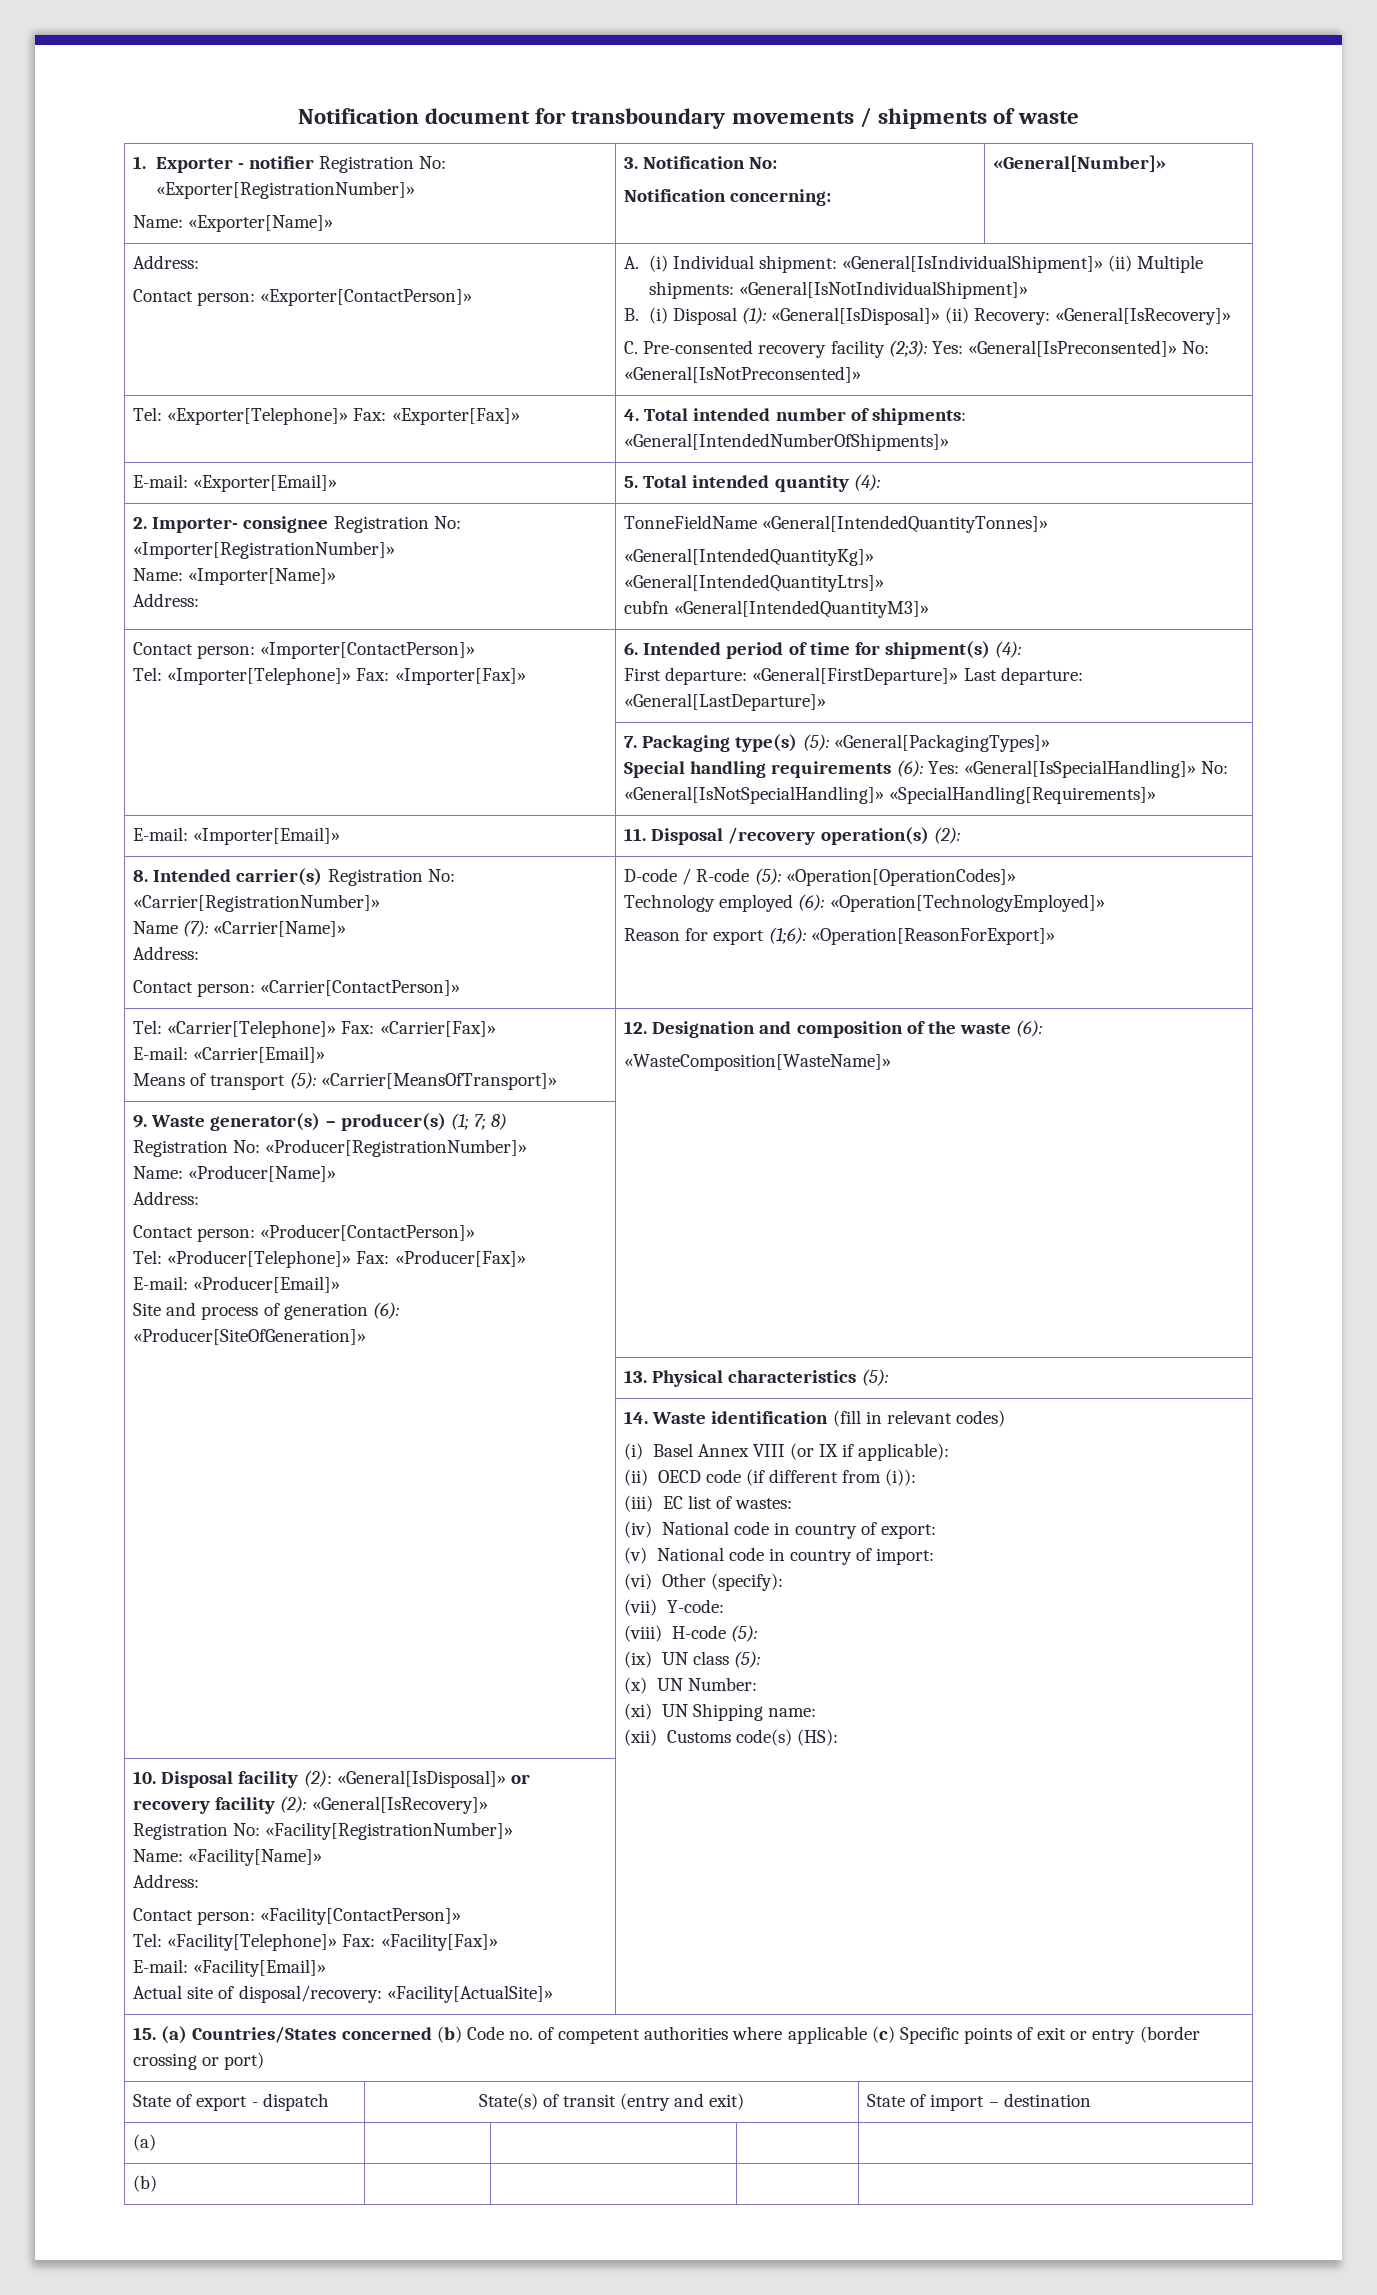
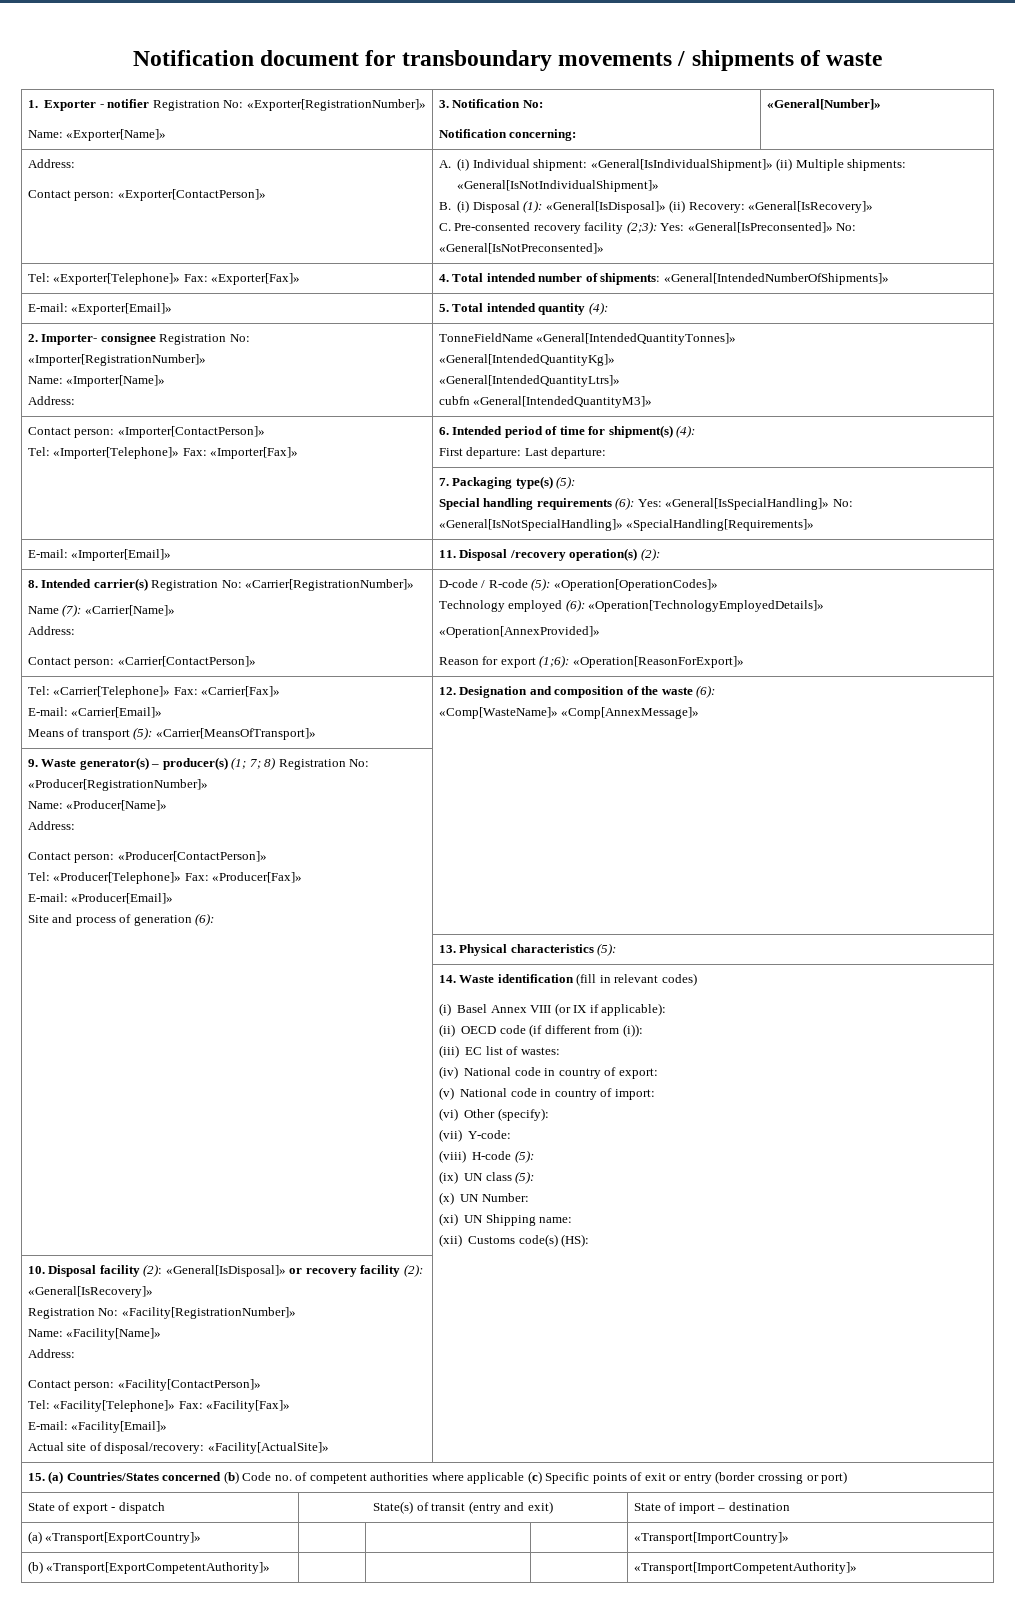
  Contact person: «Importer[ContactPerson]»
  Tel: «Importer[Telephone]» Fax: «Importer[Fax]» | 6. Intended period of time for shipment(s) (4):
- First departure: «General[FirstDeparture]» Last departure: «General[LastDeparture]»
+ First departure: Last departure:
- | 7. Packaging type(s) (5): «General[PackagingTypes]»
+ | 7. Packaging type(s) (5):
  8. Intended carrier(s) Registration No: «Carrier[RegistrationNumber]»
  Name (7): «Carrier[Name]»
  Address:
  Contact person: «Carrier[ContactPerson]» | D-code / R-code (5): «Operation[OperationCodes]»
- Technology employed (6): «Operation[TechnologyEmployed]»
+ Technology employed (6): «Operation[TechnologyEmployedDetails]»
+ «Operation[AnnexProvided]»
  Tel: «Carrier[Telephone]» Fax: «Carrier[Fax]»
  E-mail: «Carrier[Email]»
  Means of transport (5): «Carrier[MeansOfTransport]» | 12. Designation and composition of the waste (6):
- «WasteComposition[WasteName]»
+ «Comp[WasteName]» «Comp[AnnexMessage]»
  9. Waste generator(s) – producer(s) (1; 7; 8) Registration No: «Producer[RegistrationNumber]»
  Name: «Producer[Name]»
  Address:
  Contact person: «Producer[ContactPerson]»
  Tel: «Producer[Telephone]» Fax: «Producer[Fax]»
  E-mail: «Producer[Email]»
- Site and process of generation (6): «Producer[SiteOfGeneration]» |
+ Site and process of generation (6): |
- (a) | | | |
- (b) | | | |
+ (a) «Transport[ExportCountry]» | | | | «Transport[ImportCountry]»
+ (b) «Transport[ExportCompetentAuthority]» | | | | «Transport[ImportCompetentAuthority]»

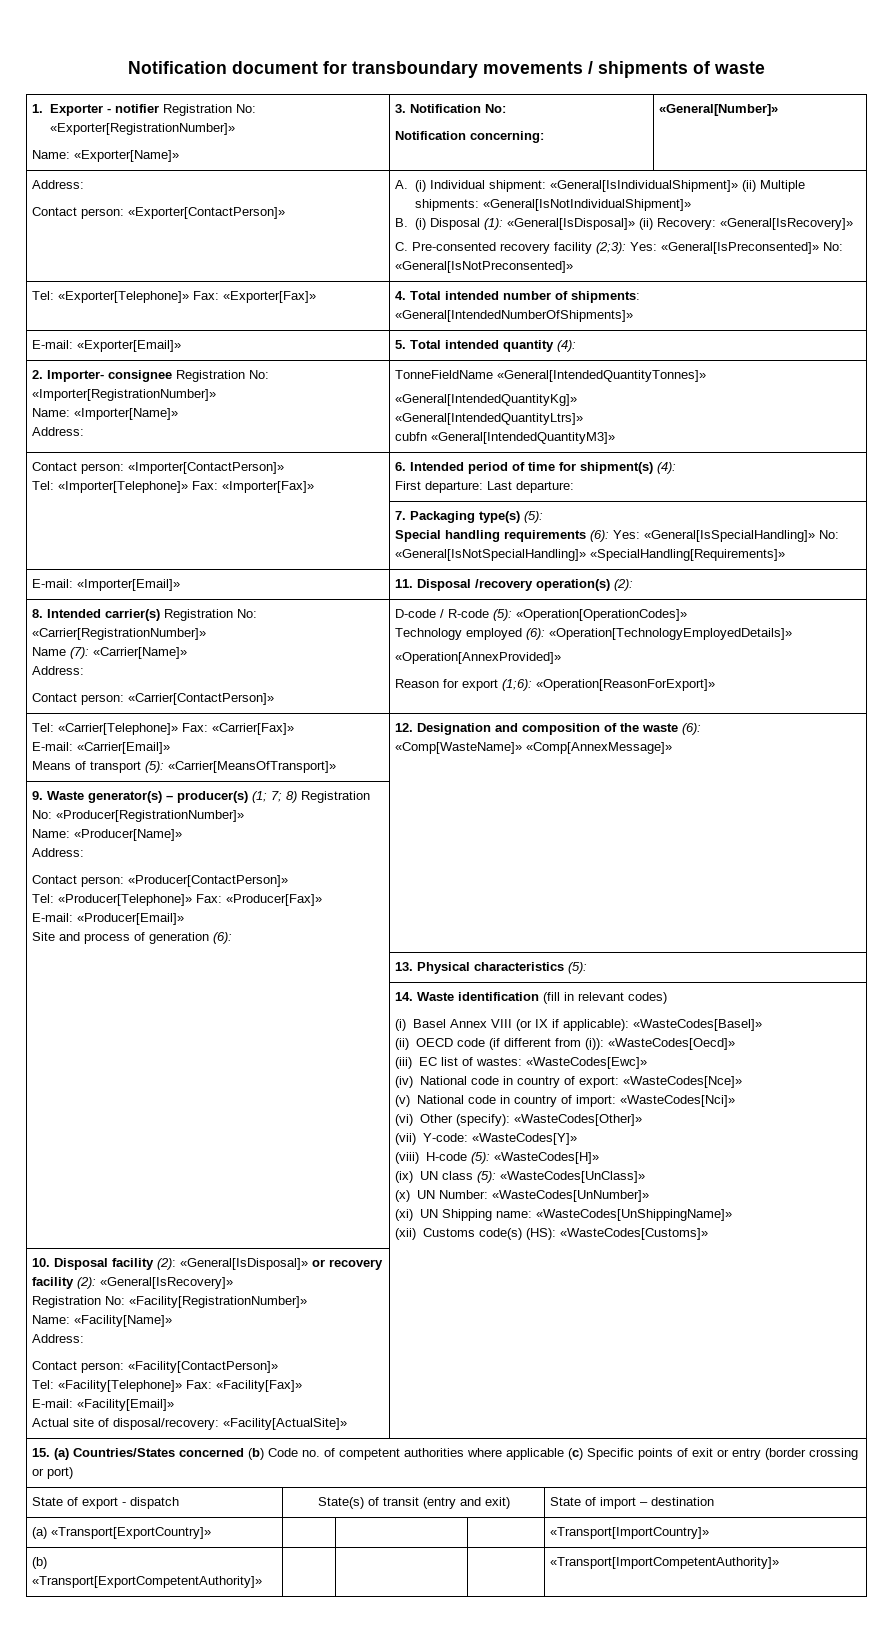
- (i) Basel Annex VIII (or IX if applicable):
+ (i) Basel Annex VIII (or IX if applicable): «WasteCodes[Basel]»
- (ii) OECD code (if different from (i)):
+ (ii) OECD code (if different from (i)): «WasteCodes[Oecd]»
- (iii) EC list of wastes:
+ (iii) EC list of wastes: «WasteCodes[Ewc]»
- (iv) National code in country of export:
+ (iv) National code in country of export: «WasteCodes[Nce]»
- (v) National code in country of import:
+ (v) National code in country of import: «WasteCodes[Nci]»
- (vi) Other (specify):
+ (vi) Other (specify): «WasteCodes[Other]»
- (vii) Y-code:
+ (vii) Y-code: «WasteCodes[Y]»
- (viii) H-code (5):
+ (viii) H-code (5): «WasteCodes[H]»
- (ix) UN class (5):
+ (ix) UN class (5): «WasteCodes[UnClass]»
- (x) UN Number:
+ (x) UN Number: «WasteCodes[UnNumber]»
- (xi) UN Shipping name:
+ (xi) UN Shipping name: «WasteCodes[UnShippingName]»
- (xii) Customs code(s) (HS):
+ (xii) Customs code(s) (HS): «WasteCodes[Customs]»

